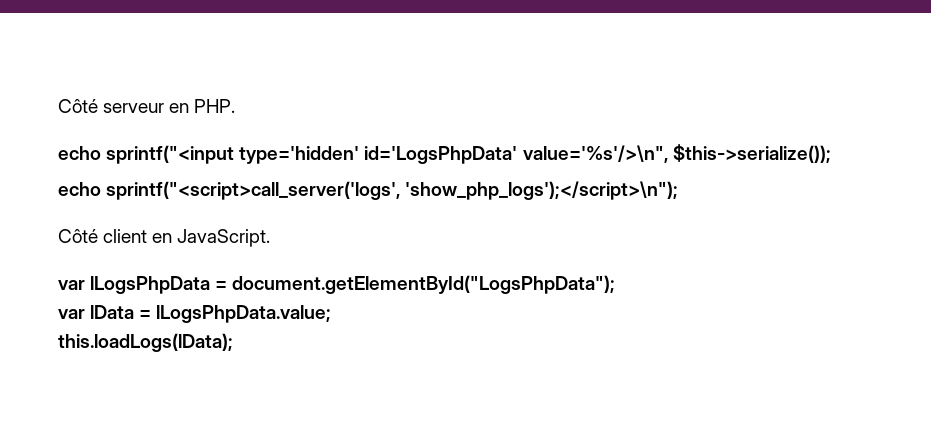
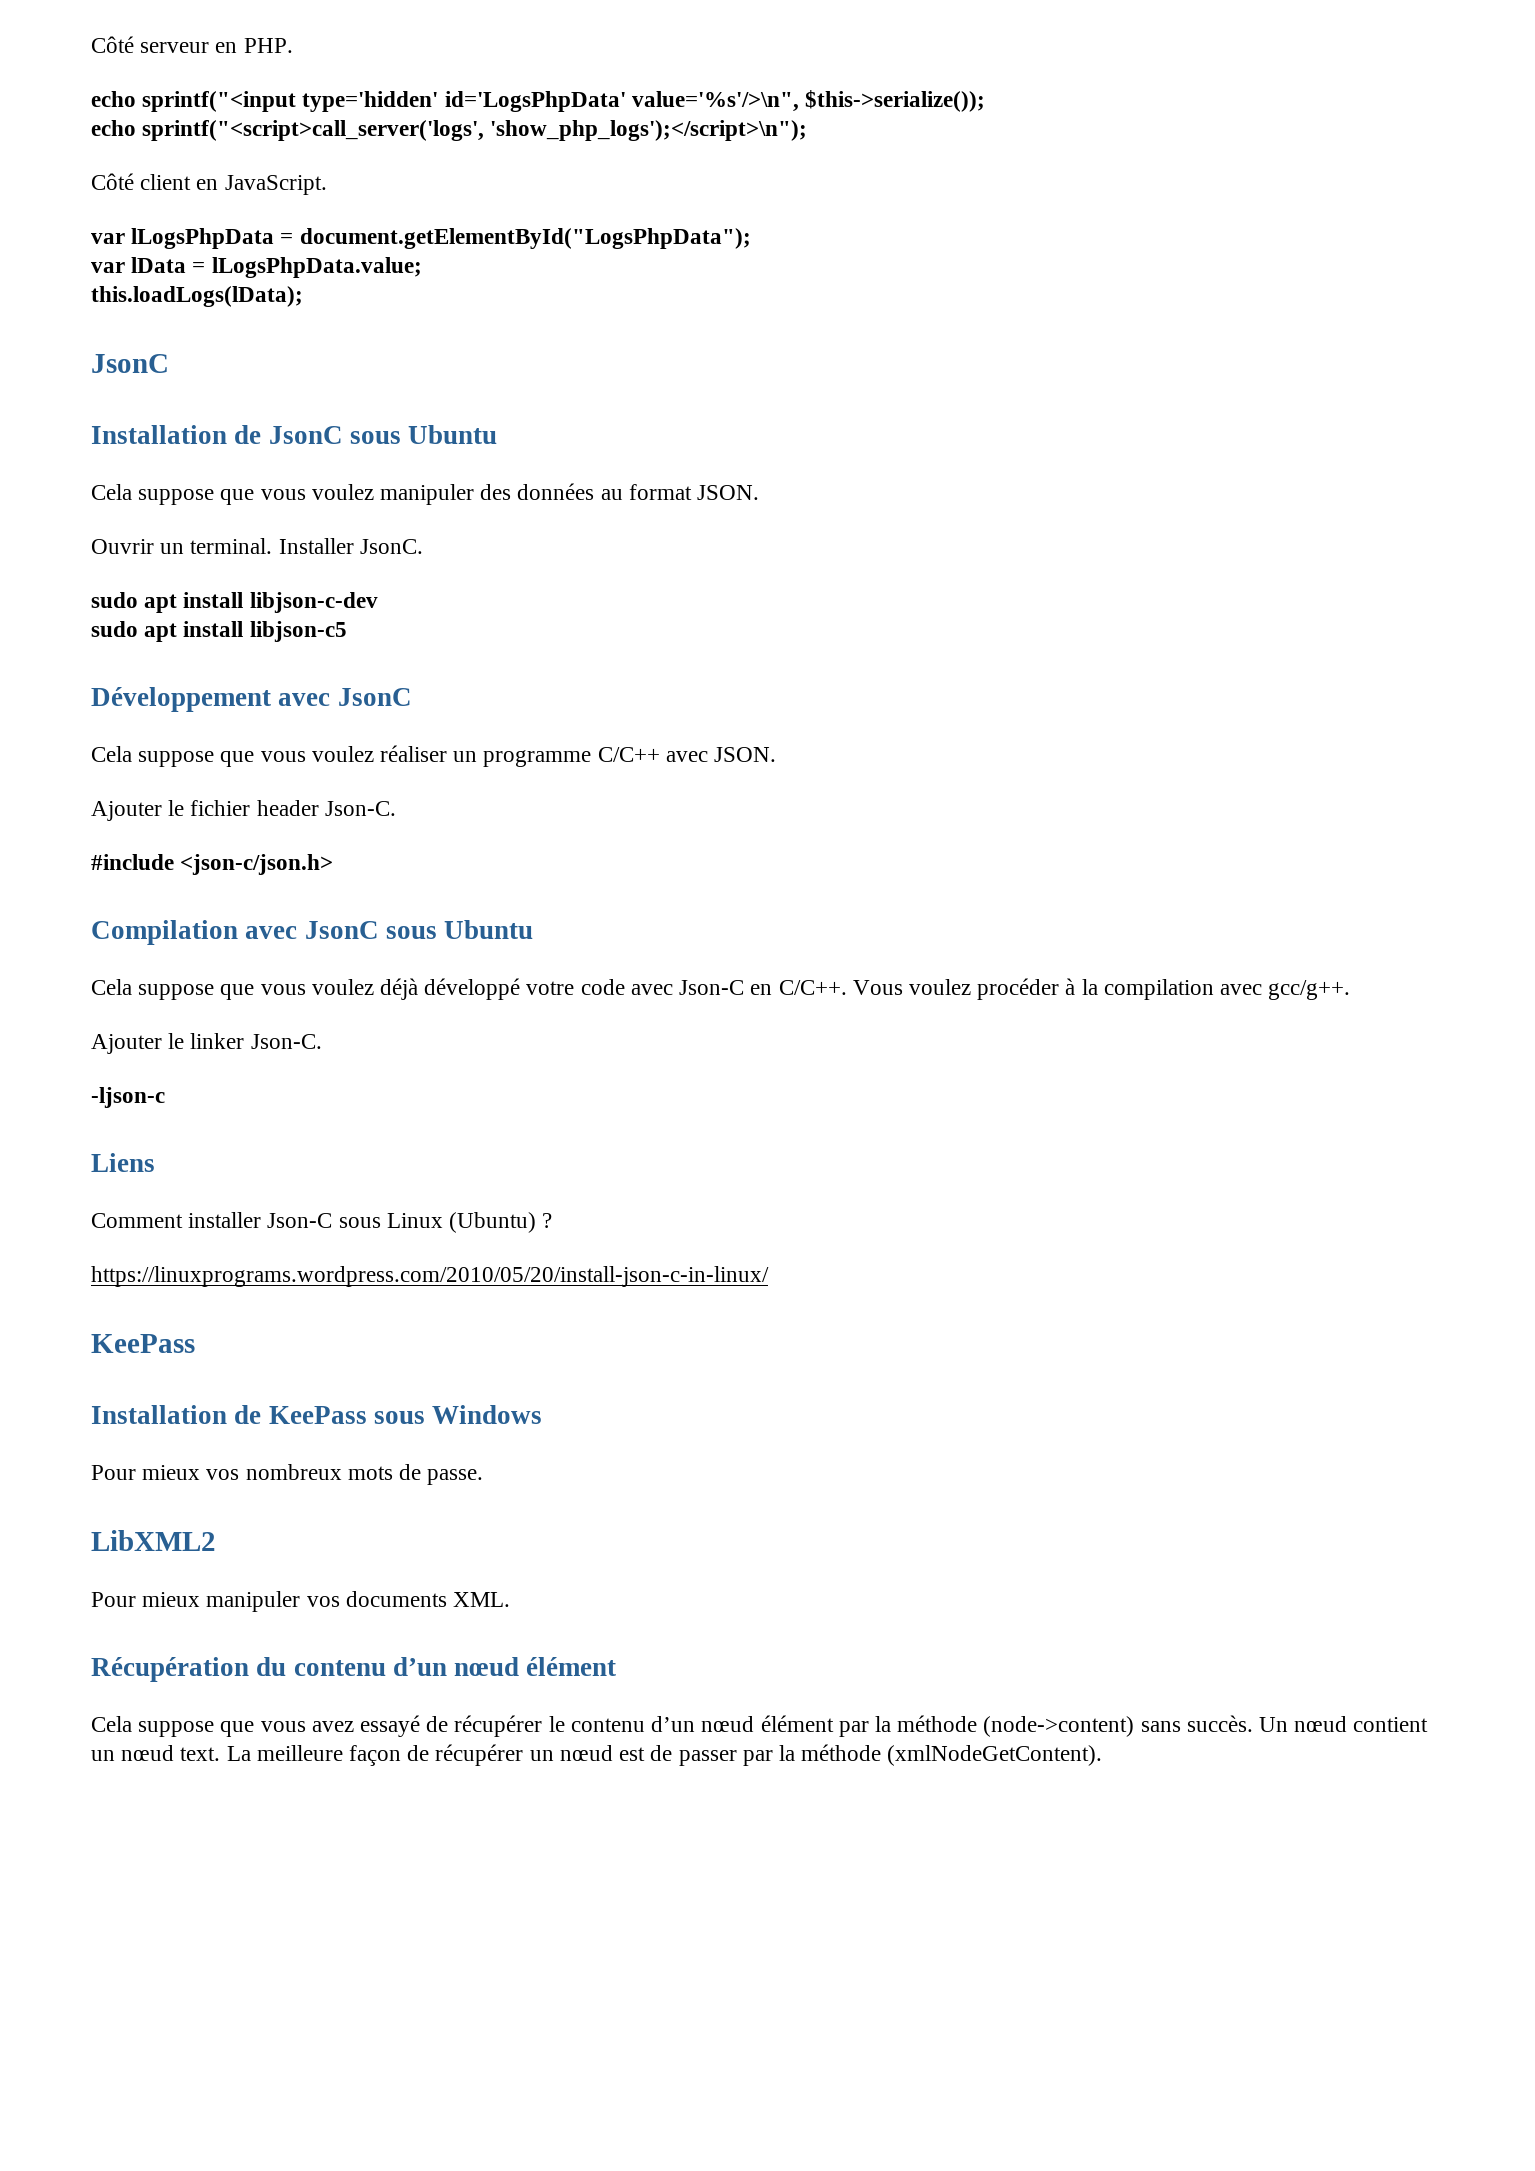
  this.loadLogs(lData);
+ JsonC
+ Installation de JsonC sous Ubuntu
+ Cela suppose que vous voulez manipuler des données au format JSON.
+ Ouvrir un terminal. Installer JsonC.
+ sudo apt install libjson-c-dev
+ sudo apt install libjson-c5
+ Développement avec JsonC
+ Cela suppose que vous voulez réaliser un programme C/C++ avec JSON.
+ Ajouter le fichier header Json-C.
+ #include <json-c/json.h>
+ Compilation avec JsonC sous Ubuntu
+ Cela suppose que vous voulez déjà développé votre code avec Json-C en C/C++. Vous voulez procéder à la compilation avec gcc/g++.
+ Ajouter le linker Json-C.
+ -ljson-c
+ Liens
+ Comment installer Json-C sous Linux (Ubuntu) ?
+ https://linuxprograms.wordpress.com/2010/05/20/install-json-c-in-linux/
+ KeePass
+ Installation de KeePass sous Windows
+ Pour mieux vos nombreux mots de passe.
+ LibXML2
+ Pour mieux manipuler vos documents XML.
+ Récupération du contenu d’un nœud élément
+ Cela suppose que vous avez essayé de récupérer le contenu d’un nœud élément par la méthode (node->content) sans succès. Un nœud contient un nœud text. La meilleure façon de récupérer un nœud est de passer par la méthode (xmlNodeGetContent).

